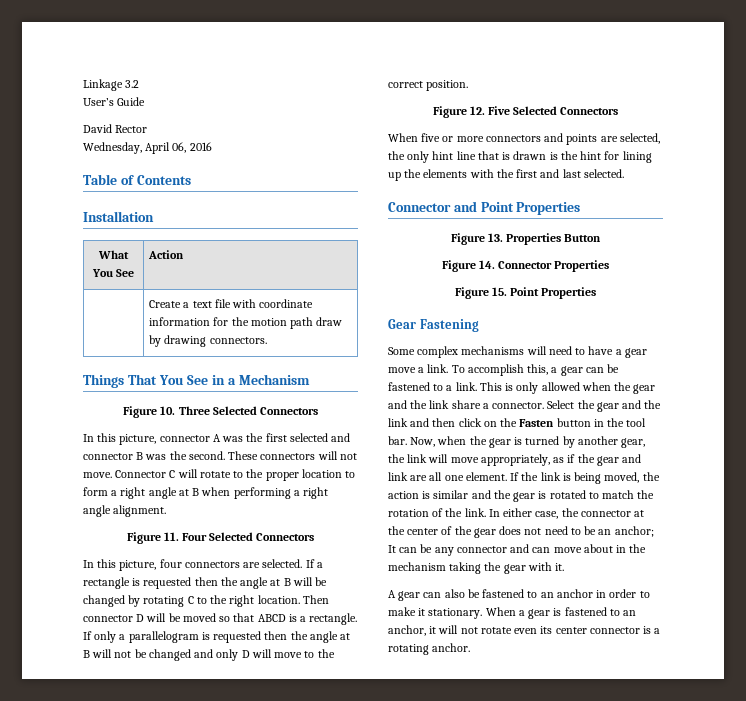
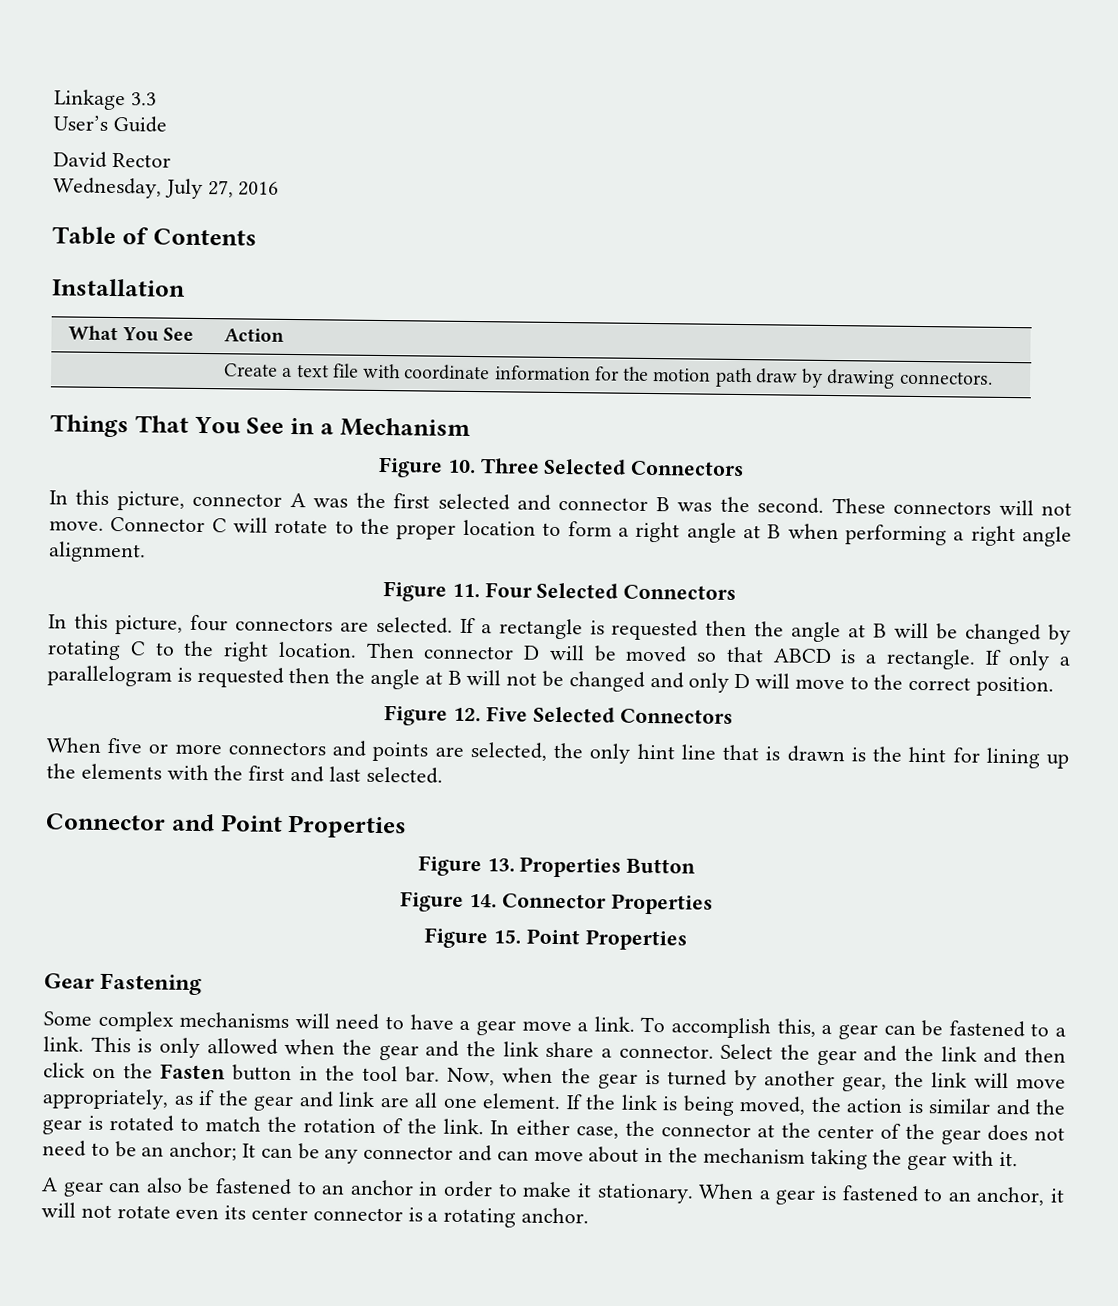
- Linkage 3.2
+ Linkage 3.3
- Wednesday, April 06, 2016
+ Wednesday, July 27, 2016

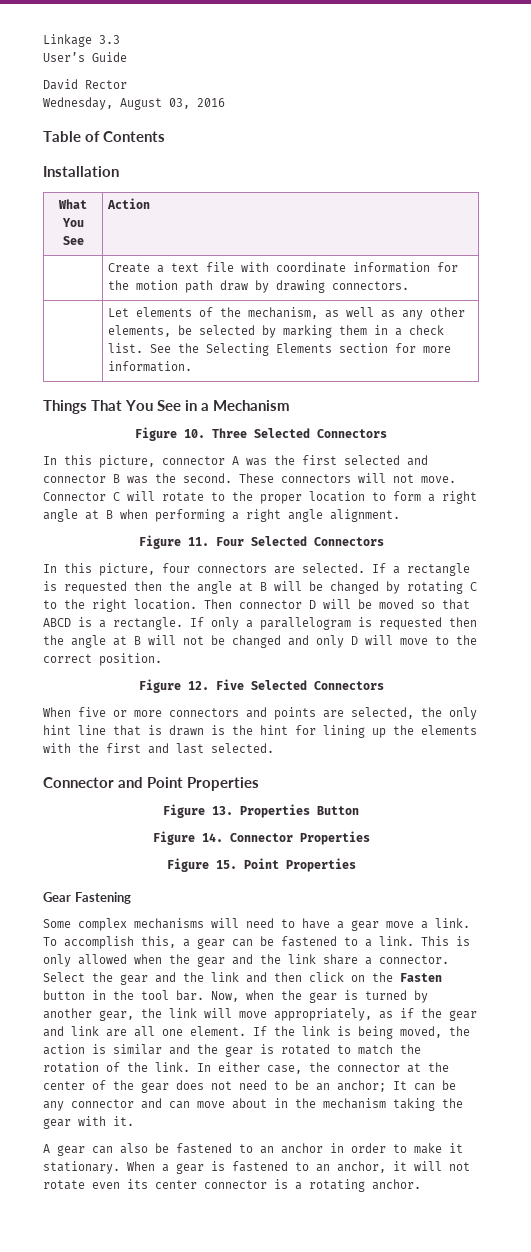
- Wednesday, July 27, 2016
+ Wednesday, August 03, 2016
+ | Let elements of the mechanism, as well as any other elements, be selected by marking them in a check list. See the Selecting Elements section for more information.

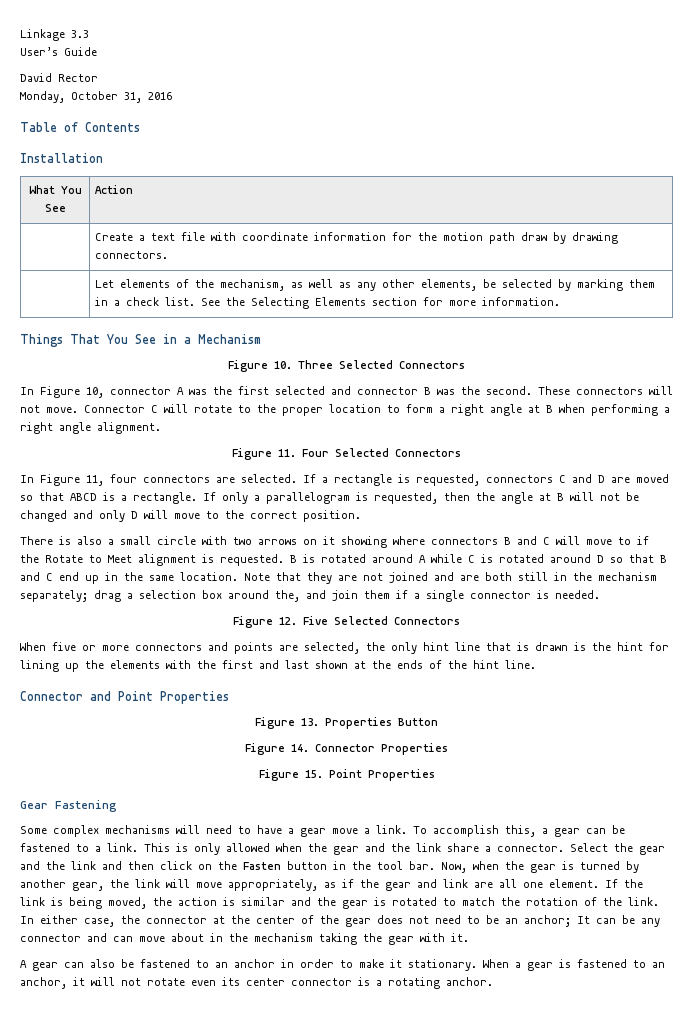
- Wednesday, August 03, 2016
+ Monday, October 31, 2016
- In this picture, connector A was the first selected and connector B was the second.
+ In Figure 10, connector A was the first selected and connector B was the second.
- In this picture, four connectors are selected.
+ In Figure 11, four connectors are selected.
- If a rectangle is requested then the angle at B will be changed by rotating C to the right location. Then connector D will be moved so that ABCD is a rectangle.
+ If a rectangle is requested, connectors C and D are moved so that ABCD is a rectangle.
- If only a parallelogram is requested then the angle at B will not be changed and only D will move to the correct position.
+ If only a parallelogram is requested, then the angle at B will not be changed and only D will move to the correct position.
+ There is also a small circle with two arrows on it showing where connectors B and C will move to if the Rotate to Meet alignment is requested. B is rotated around A while C is rotated around D so that B and C end up in the same location. Note that they are not joined and are both still in the mechanism separately; drag a selection box around the, and join them if a single connector is needed.
- When five or more connectors and points are selected, the only hint line that is drawn is the hint for lining up the elements with the first and last selected.
+ When five or more connectors and points are selected, the only hint line that is drawn is the hint for lining up the elements with the first and last shown at the ends of the hint line.

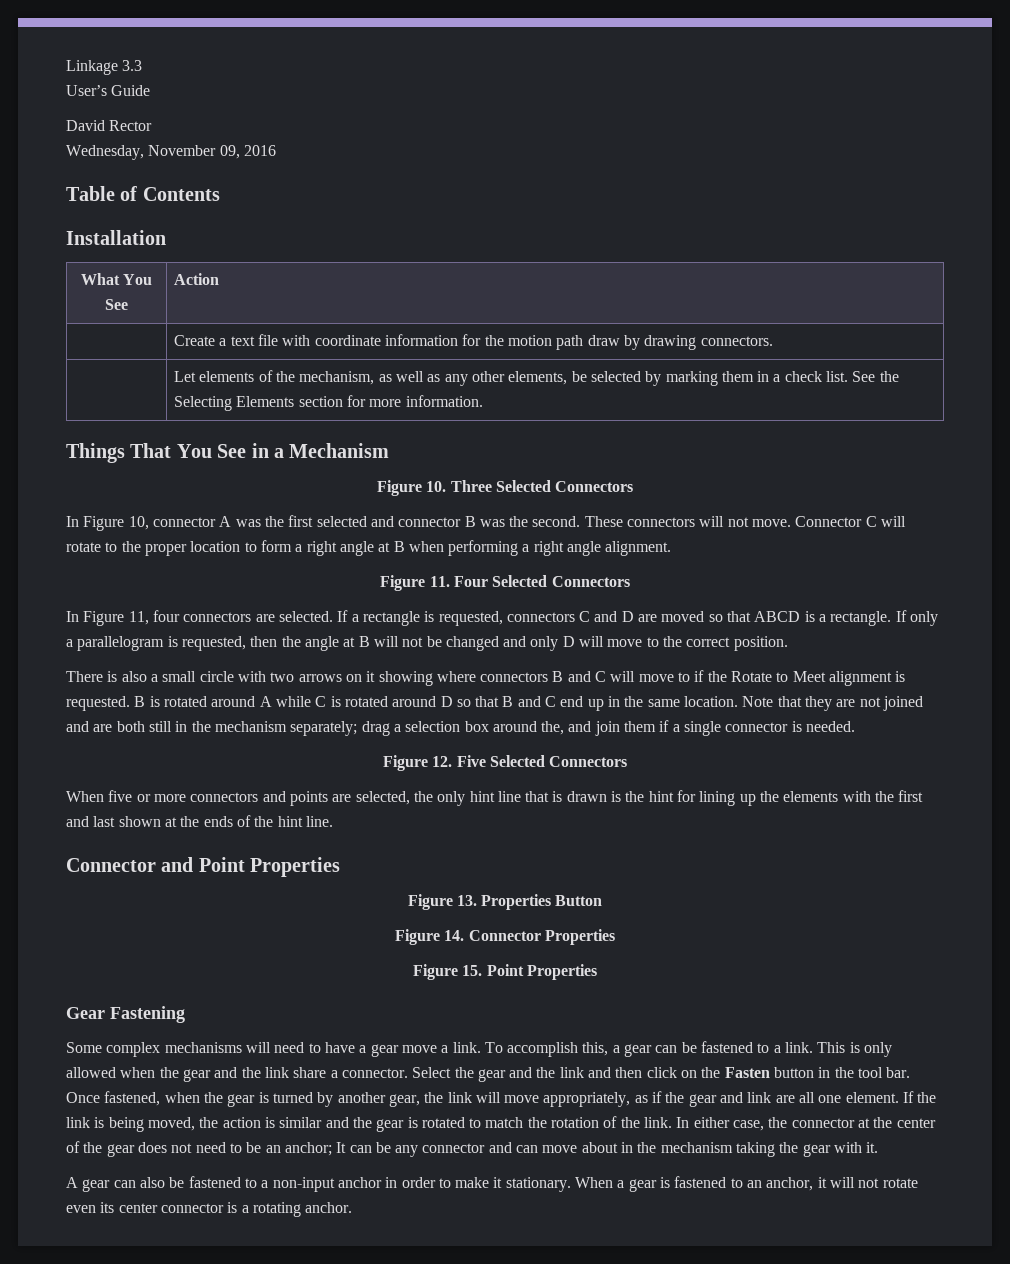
- Monday, October 31, 2016
+ Wednesday, November 09, 2016
- Now, when the gear is turned by another gear, the link will move appropriately, as if the gear and link are all one element.
+ Once fastened, when the gear is turned by another gear, the link will move appropriately, as if the gear and link are all one element.
- A gear can also be fastened to an anchor in order to make it stationary.
+ A gear can also be fastened to a non-input anchor in order to make it stationary.

